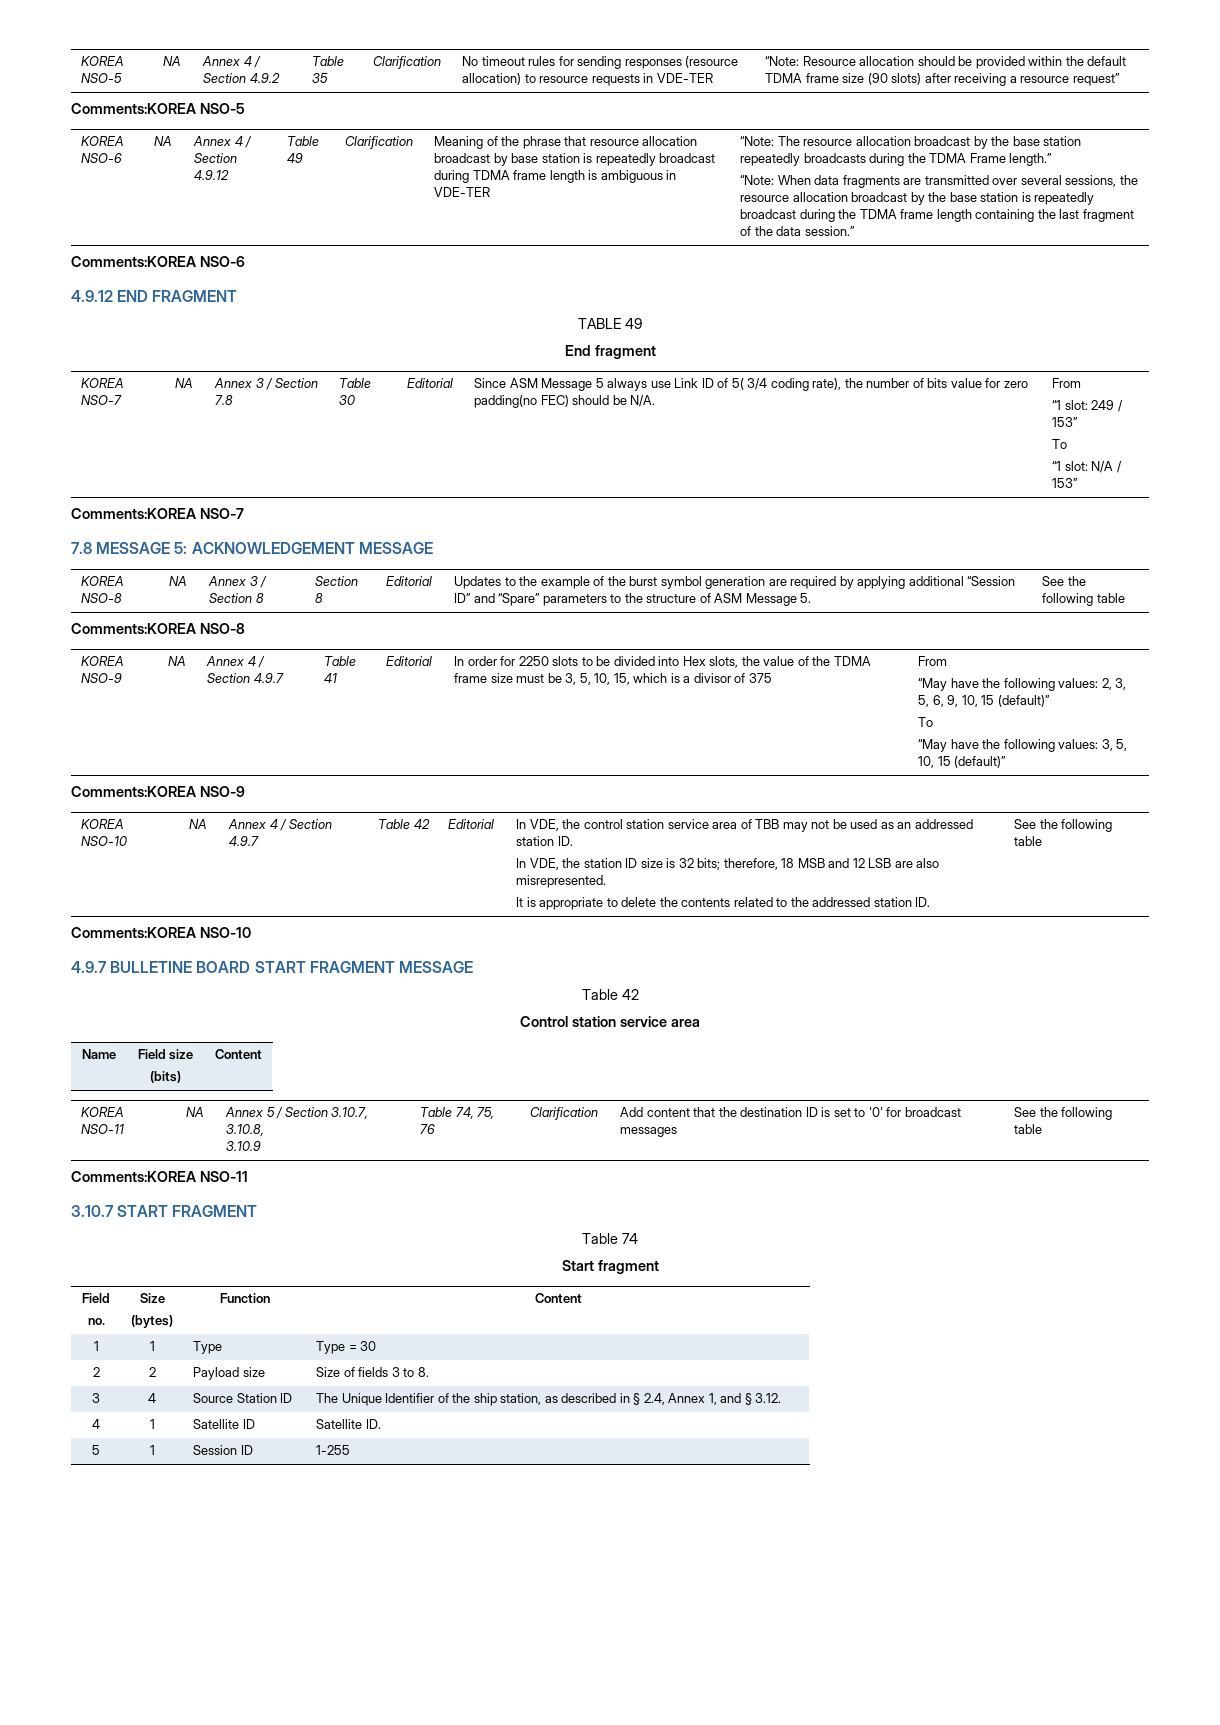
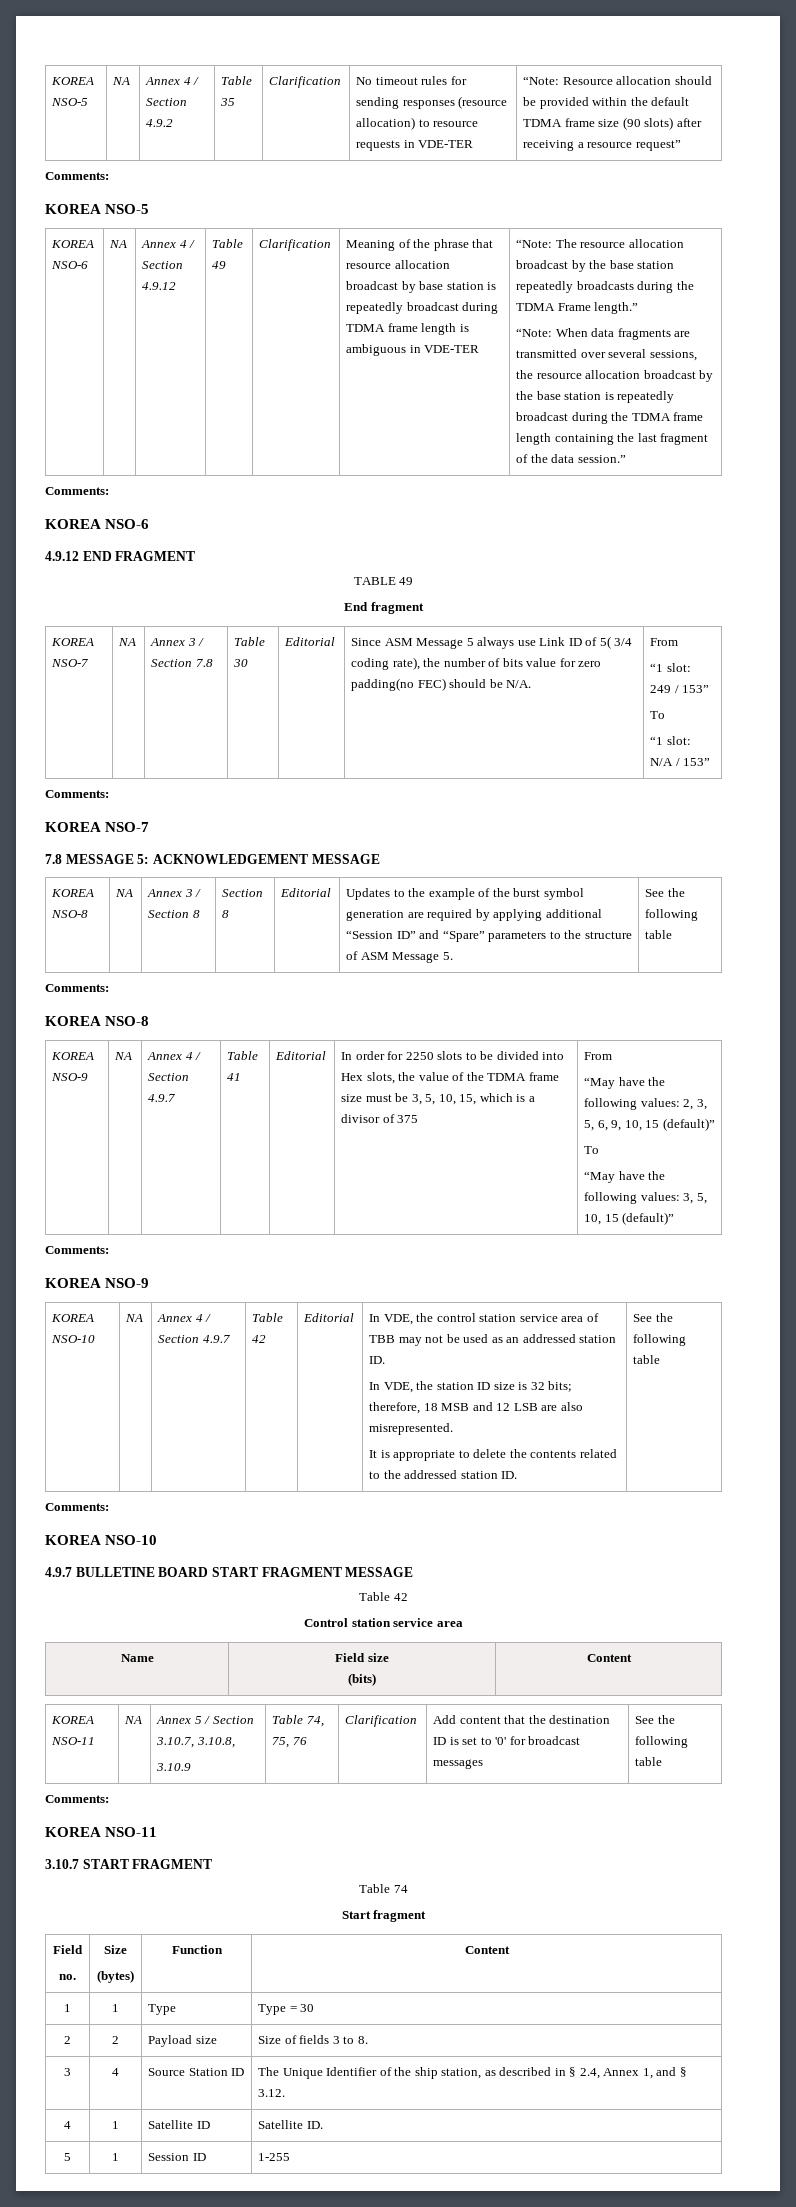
  “Note: Resource allocation should be provided within the default TDMA frame size (90 slots) after receiving a resource request”
- Comments:KOREA NSO-5
+ Comments:
+ KOREA NSO-5
  “Note: When data fragments are transmitted over several sessions, the resource allocation broadcast by the base station is repeatedly broadcast during the TDMA frame length containing the last fragment of the data session.”
- Comments:KOREA NSO-6
+ Comments:
+ KOREA NSO-6
  “1 slot: N/A / 153”
- Comments:KOREA NSO-7
+ Comments:
+ KOREA NSO-7
  Updates to the example of the burst symbol generation are required by applying additional “Session ID” and “Spare” parameters to the structure of ASM Message 5. | See the following table
- Comments:KOREA NSO-8
+ Comments:
+ KOREA NSO-8
  “May have the following values: 3, 5, 10, 15 (default)”
- Comments:KOREA NSO-9
+ Comments:
+ KOREA NSO-9
  It is appropriate to delete the contents related to the addressed station ID. | See the following table
- Comments:KOREA NSO-10
+ Comments:
+ KOREA NSO-10
  KOREA NSO-11 | NA | Annex 5 / Section 3.10.7, 3.10.8,
  3.10.9 | Table 74, 75, 76 | Clarification | Add content that the destination ID is set to '0' for broadcast messages | See the following table
- Comments:KOREA NSO-11
+ Comments:
+ KOREA NSO-11

